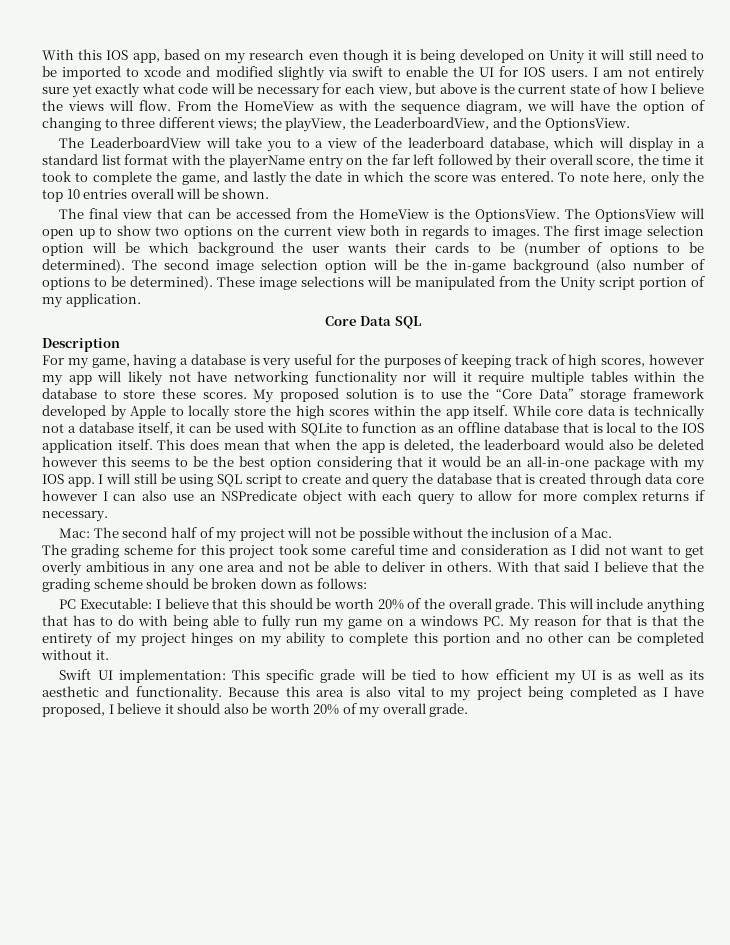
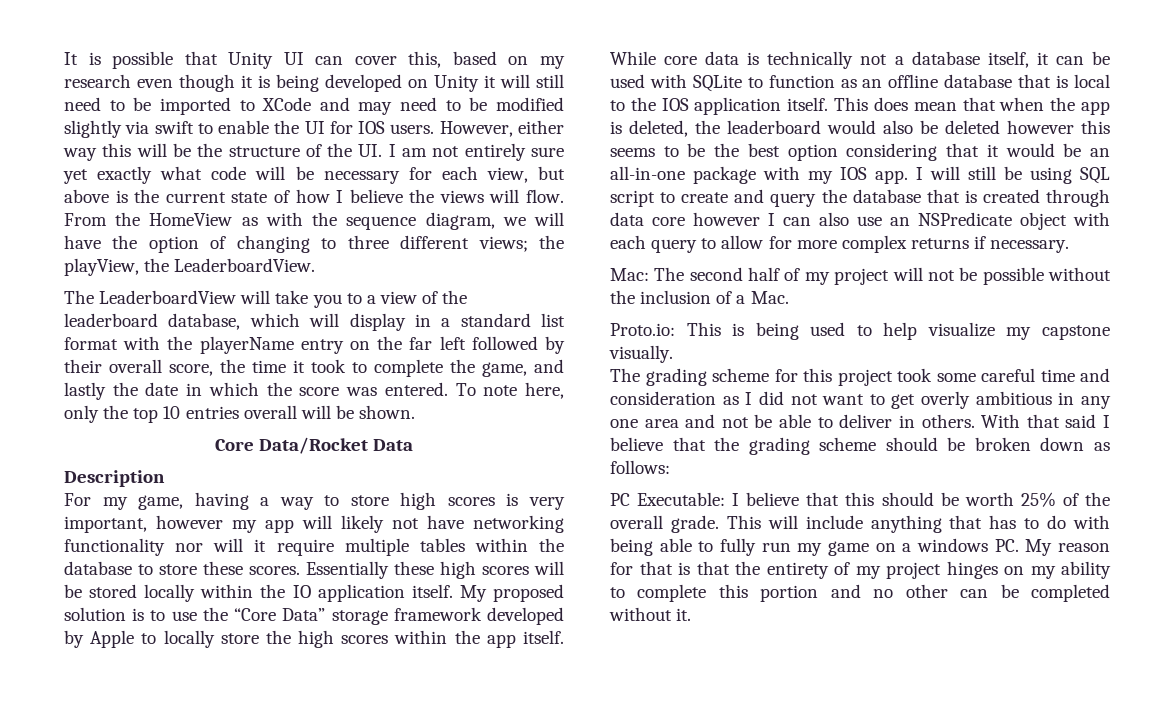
- With this IOS app, based on my research even though it is being developed on Unity it will still need to be imported to xcode and modified slightly via swift to enable the UI for IOS users.
+ It is possible that Unity UI can cover this, based on my research even though it is being developed on Unity it will still need to be imported to XCode and may need to be modified slightly via swift to enable the UI for IOS users.
- I am not entirely sure yet exactly what code will be necessary for each view, but above is the current state of how I believe the views will flow.
+ However, either way this will be the structure of the UI. I am not entirely sure yet exactly what code will be necessary for each view, but above is the current state of how I believe the views will flow.
- From the HomeView as with the sequence diagram, we will have the option of changing to three different views; the playView, the LeaderboardView, and the OptionsView.
+ From the HomeView as with the sequence diagram, we will have the option of changing to three different views; the playView, the LeaderboardView.
- The final view that can be accessed from the HomeView is the OptionsView. The OptionsView will open up to show two options on the current view both in regards to images. The first image selection option will be which background the user wants their cards to be (number of options to be determined). The second image selection option will be the in-game background (also number of options to be determined). These image selections will be manipulated from the Unity script portion of my application.
- Core Data SQL
+ Core Data/Rocket Data
- For my game, having a database is very useful for the purposes of keeping track of high scores, however my app will likely not have networking functionality nor will it require multiple tables within the database to store these scores.
+ For my game, having a way to store high scores is very important, however my app will likely not have networking functionality nor will it require multiple tables within the database to store these scores.
+ Essentially these high scores will be stored locally within the IO application itself.
+ Proto.io: This is being used to help visualize my capstone visually.
- PC Executable: I believe that this should be worth 20% of the overall grade.
+ PC Executable: I believe that this should be worth 25% of the overall grade.
- Swift UI implementation: This specific grade will be tied to how efficient my UI is as well as its aesthetic and functionality. Because this area is also vital to my project being completed as I have proposed, I believe it should also be worth 20% of my overall grade.

